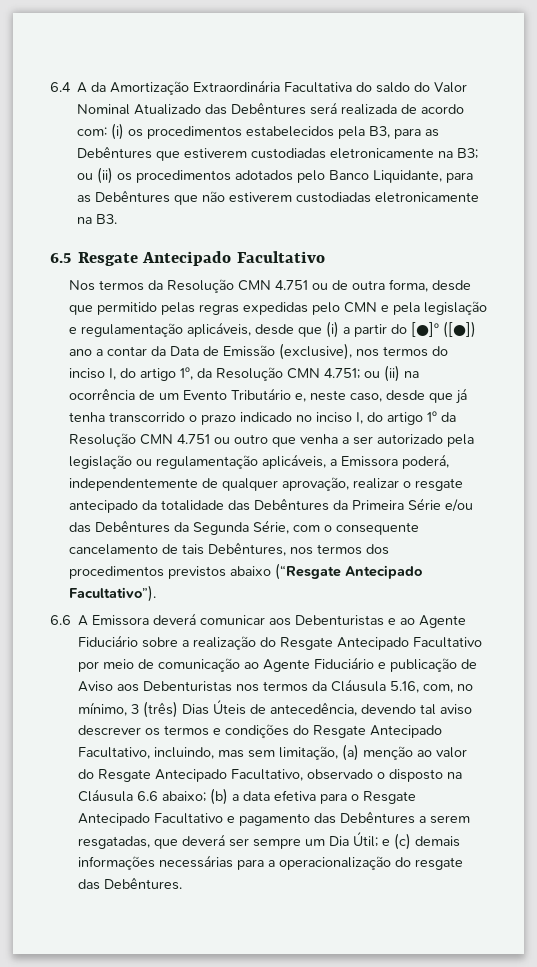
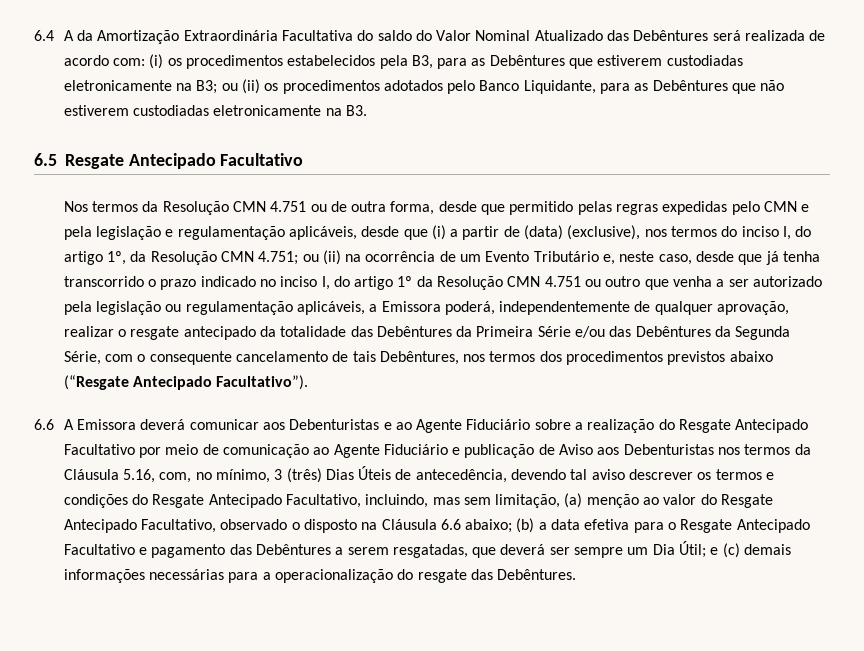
- Nos termos da Resolução CMN 4.751 ou de outra forma, desde que permitido pelas regras expedidas pelo CMN e pela legislação e regulamentação aplicáveis, desde que (i) a partir do [●]º ([●]) ano a contar da Data de Emissão (exclusive), nos termos do inciso I, do artigo 1º, da Resolução CMN 4.751;
+ Nos termos da Resolução CMN 4.751 ou de outra forma, desde que permitido pelas regras expedidas pelo CMN e pela legislação e regulamentação aplicáveis, desde que (i) a partir de (data) (exclusive), nos termos do inciso I, do artigo 1º, da Resolução CMN 4.751;

